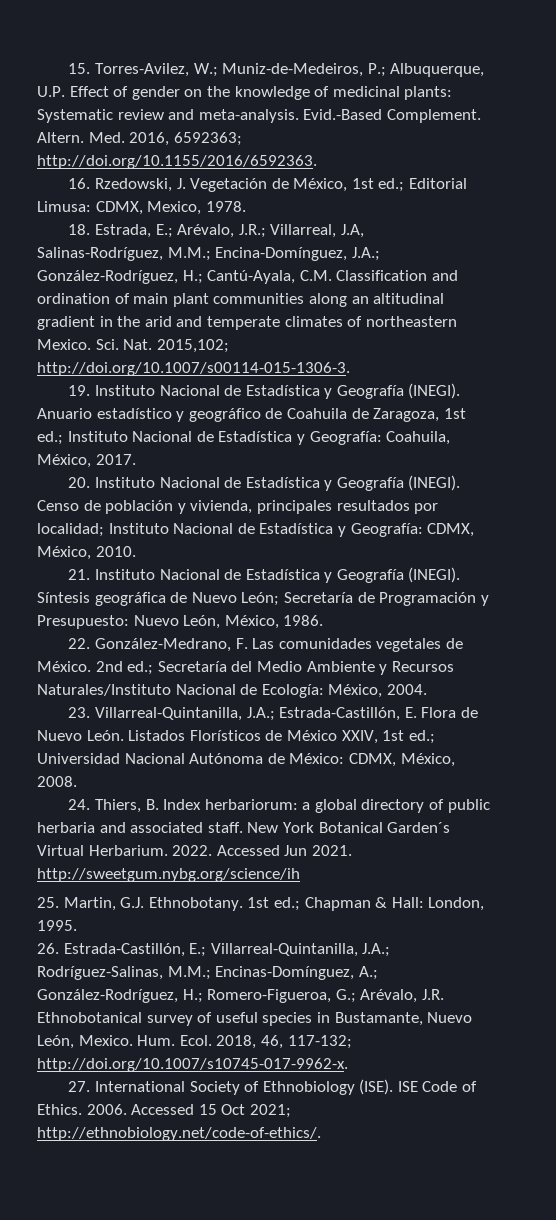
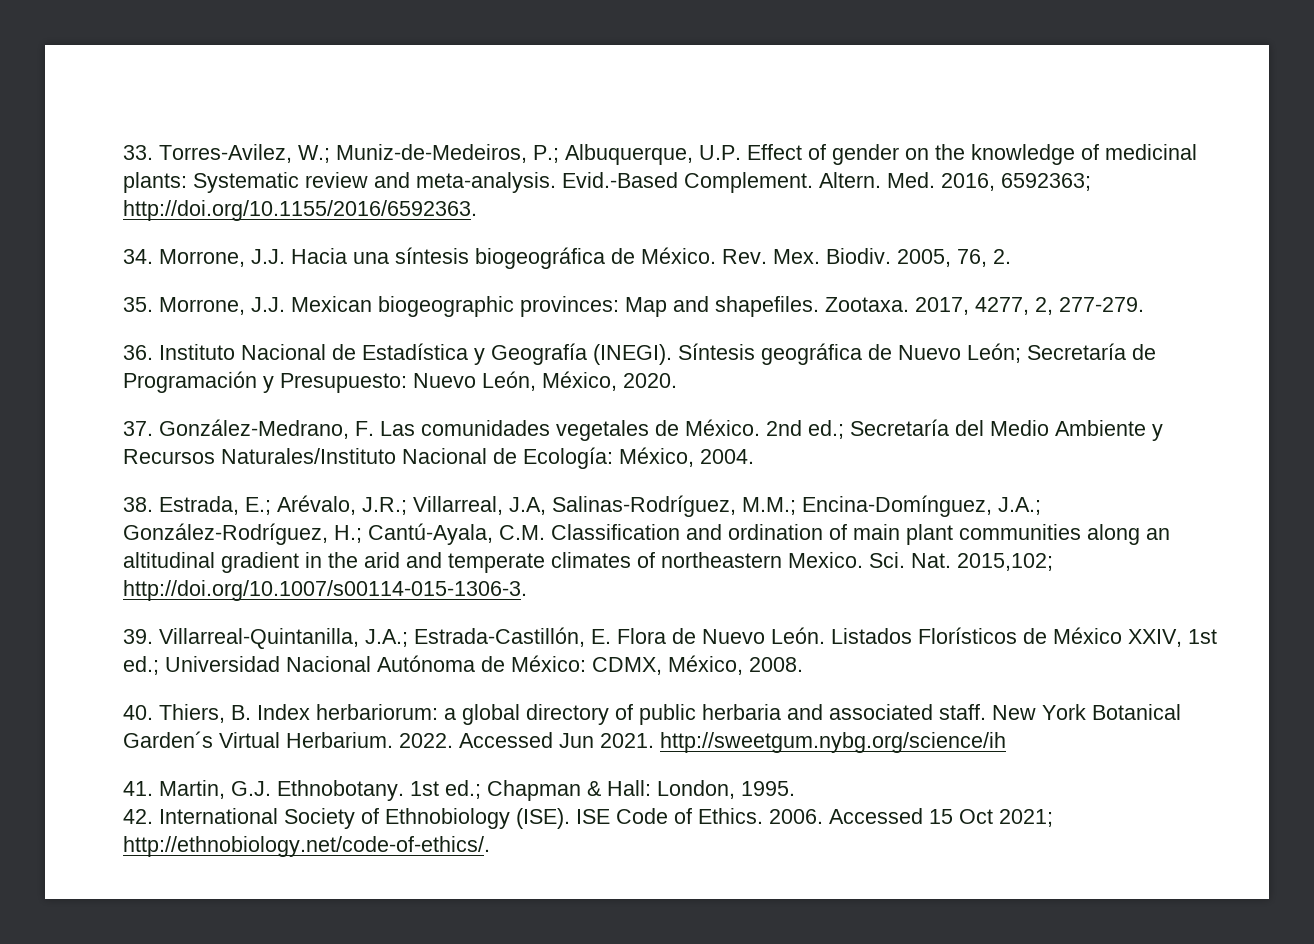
- 15. Torres-Avilez, W.; Muniz-de-Medeiros, P.; Albuquerque, U.P. Effect of gender on the knowledge of medicinal plants: Systematic review and meta-analysis.
+ 33. Torres-Avilez, W.; Muniz-de-Medeiros, P.; Albuquerque, U.P. Effect of gender on the knowledge of medicinal plants: Systematic review and meta-analysis.
- 16. Rzedowski, J. Vegetación de México, 1st ed.; Editorial Limusa: CDMX, Mexico, 1978.
- 18. Estrada, E.; Arévalo, J.R.; Villarreal, J.A, Salinas-Rodríguez, M.M.; Encina-Domínguez, J.A.; González-Rodríguez, H.; Cantú-Ayala, C.M. Classification and ordination of main plant communities along an altitudinal gradient in the arid and temperate climates of northeastern Mexico.
+ 34. Morrone, J.J. Hacia una síntesis biogeográfica de México. Rev. Mex. Biodiv. 2005, 76, 2.
+ 35. Morrone, J.J. Mexican biogeographic provinces: Map and shapefiles. Zootaxa. 2017, 4277, 2, 277-279.
+ 36. Instituto Nacional de Estadística y Geografía (INEGI). Síntesis geográfica de Nuevo León; Secretaría de Programación y Presupuesto: Nuevo León, México, 2020.
+ 37. González-Medrano, F. Las comunidades vegetales de México. 2nd ed.; Secretaría del Medio Ambiente y Recursos Naturales/Instituto Nacional de Ecología: México, 2004.
+ 38. Estrada, E.; Arévalo, J.R.; Villarreal, J.A, Salinas-Rodríguez, M.M.; Encina-Domínguez, J.A.; González-Rodríguez, H.; Cantú-Ayala, C.M. Classification and ordination of main plant communities along an altitudinal gradient in the arid and temperate climates of northeastern Mexico.
- 19. Instituto Nacional de Estadística y Geografía (INEGI). Anuario estadístico y geográfico de Coahuila de Zaragoza, 1st ed.; Instituto Nacional de Estadística y Geografía: Coahuila, México, 2017.
- 20. Instituto Nacional de Estadística y Geografía (INEGI). Censo de población y vivienda, principales resultados por localidad; Instituto Nacional de Estadística y Geografía: CDMX, México, 2010.
- 21. Instituto Nacional de Estadística y Geografía (INEGI). Síntesis geográfica de Nuevo León; Secretaría de Programación y Presupuesto: Nuevo León, México, 1986.
- 22. González-Medrano, F. Las comunidades vegetales de México. 2nd ed.; Secretaría del Medio Ambiente y Recursos Naturales/Instituto Nacional de Ecología: México, 2004.
- 23. Villarreal-Quintanilla, J.A.; Estrada-Castillón, E. Flora de Nuevo León.
+ 39. Villarreal-Quintanilla, J.A.; Estrada-Castillón, E. Flora de Nuevo León.
- 24. Thiers, B. Index herbariorum: a global directory of public herbaria and associated staff.
+ 40. Thiers, B. Index herbariorum: a global directory of public herbaria and associated staff.
- 25. Martin, G.J. Ethnobotany.
+ 41. Martin, G.J. Ethnobotany.
- 26. Estrada-Castillón, E.; Villarreal-Quintanilla, J.A.; Rodríguez-Salinas, M.M.; Encinas-Domínguez, A.; González-Rodríguez, H.; Romero-Figueroa, G.; Arévalo, J.R. Ethnobotanical survey of useful species in Bustamante, Nuevo León, Mexico. Hum. Ecol. 2018, 46, 117-132; http://doi.org/10.1007/s10745-017-9962-x.
- 27. International Society of Ethnobiology (ISE).
+ 42. International Society of Ethnobiology (ISE).

